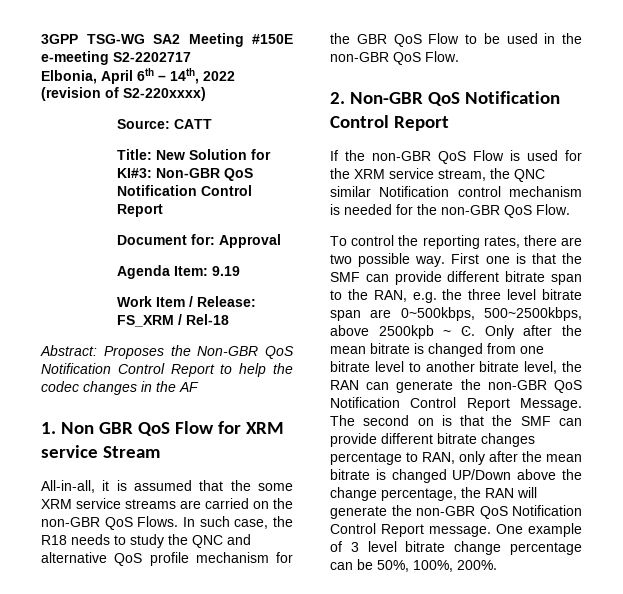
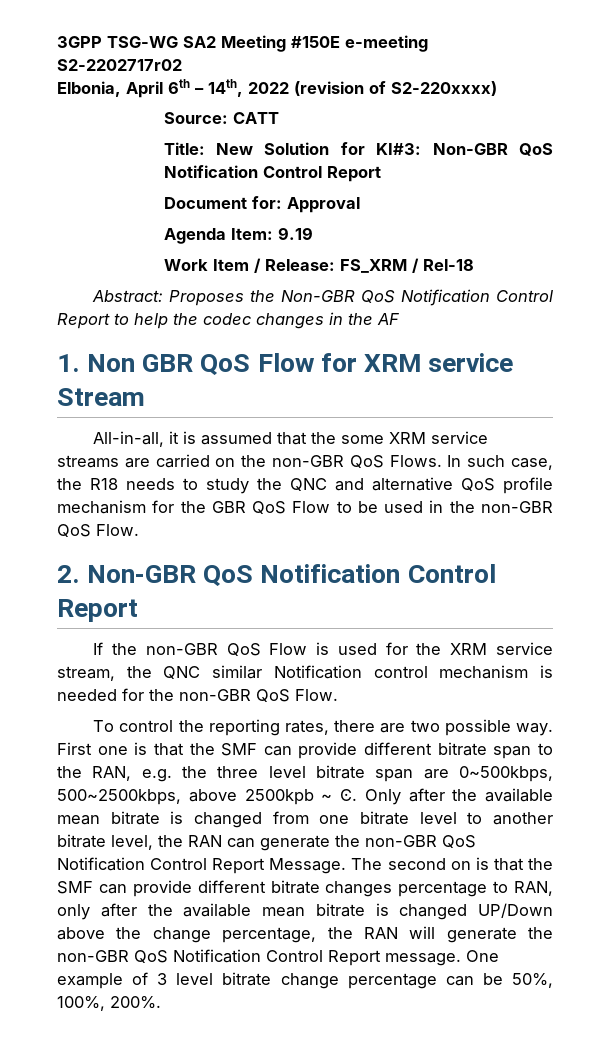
- 3GPP TSG-WG SA2 Meeting #150E e-meeting S2-2202717
+ 3GPP TSG-WG SA2 Meeting #150E e-meeting S2-2202717r02
- First one is that the SMF can provide different bitrate span to the RAN, e.g. the three level bitrate span are 0~500kbps, 500~2500kbps, above 2500kpb ~ Ͼ. Only after the mean bitrate is changed from one bitrate level to another bitrate level, the RAN can generate the non-GBR QoS Notification Control Report Message.
+ First one is that the SMF can provide different bitrate span to the RAN, e.g. the three level bitrate span are 0~500kbps, 500~2500kbps, above 2500kpb ~ Ͼ. Only after the available mean bitrate is changed from one bitrate level to another bitrate level, the RAN can generate the non-GBR QoS Notification Control Report Message.
- The second on is that the SMF can provide different bitrate changes percentage to RAN, only after the mean bitrate is changed UP/Down above the change percentage, the RAN will generate the non-GBR QoS Notification Control Report message.
+ The second on is that the SMF can provide different bitrate changes percentage to RAN, only after the available mean bitrate is changed UP/Down above the change percentage, the RAN will generate the non-GBR QoS Notification Control Report message.

